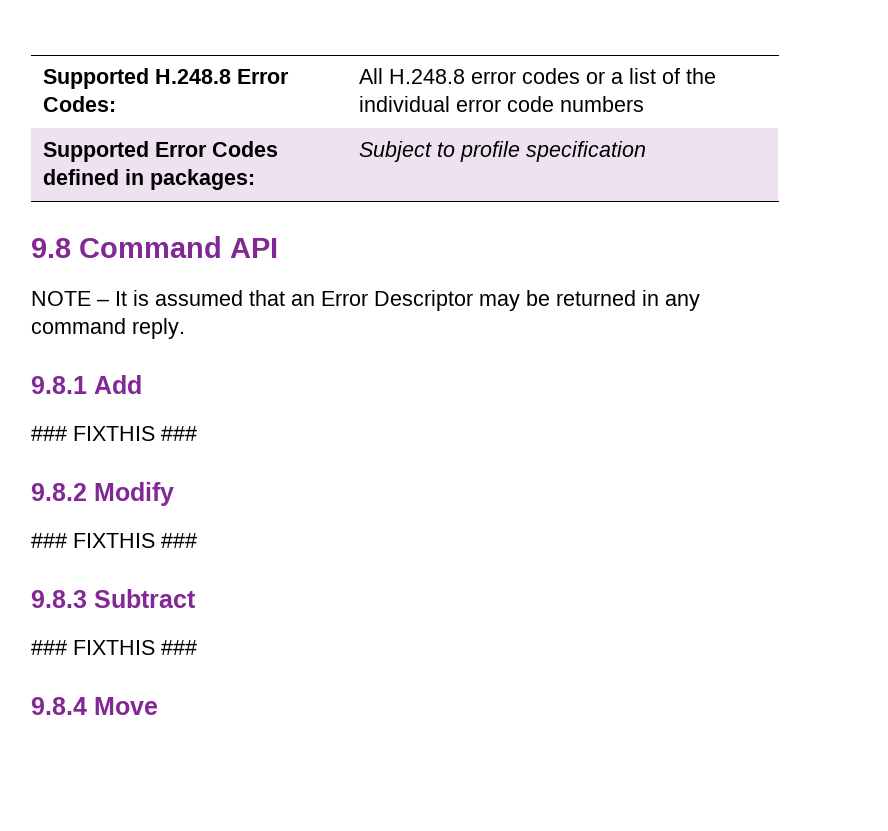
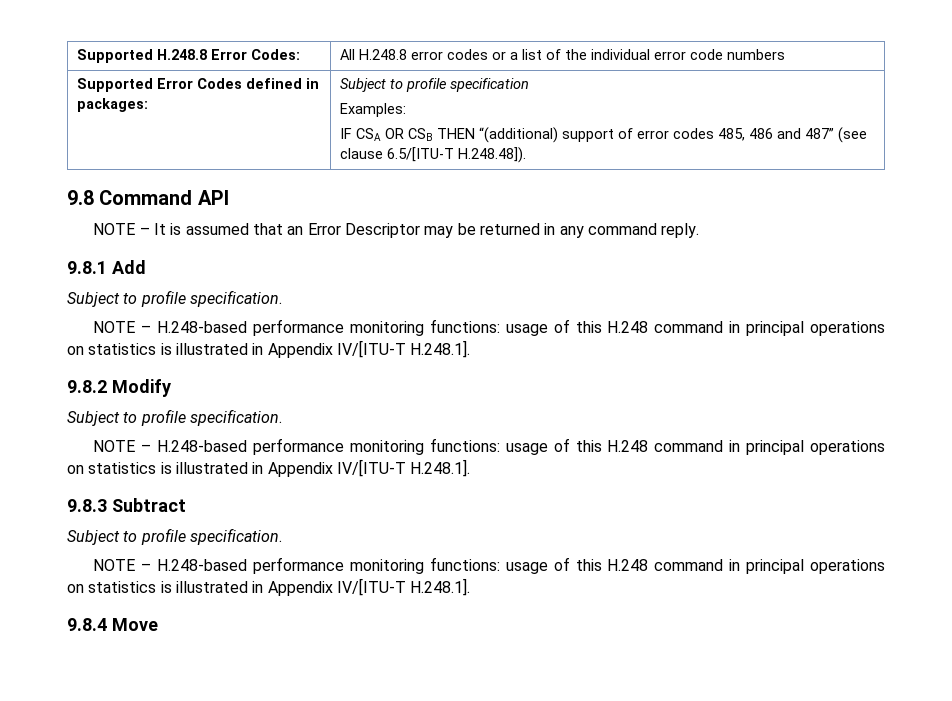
  Supported Error Codes defined in packages: | Subject to profile specification
+ Examples:
+ IF CSA OR CSB THEN “(additional) support of error codes 485, 486 and 487” (see clause 6.5/[ITU-T H.248.48]).
  9.8.1 Add
- ### FIXTHIS ###
+ Subject to profile specification.
+ NOTE – H.248-based performance monitoring functions: usage of this H.248 command in principal operations on statistics is illustrated in Appendix IV/[ITU-T H.248.1].
  9.8.2 Modify
- ### FIXTHIS ###
+ Subject to profile specification.
+ NOTE – H.248-based performance monitoring functions: usage of this H.248 command in principal operations on statistics is illustrated in Appendix IV/[ITU-T H.248.1].
  9.8.3 Subtract
- ### FIXTHIS ###
+ Subject to profile specification.
+ NOTE – H.248-based performance monitoring functions: usage of this H.248 command in principal operations on statistics is illustrated in Appendix IV/[ITU-T H.248.1].

